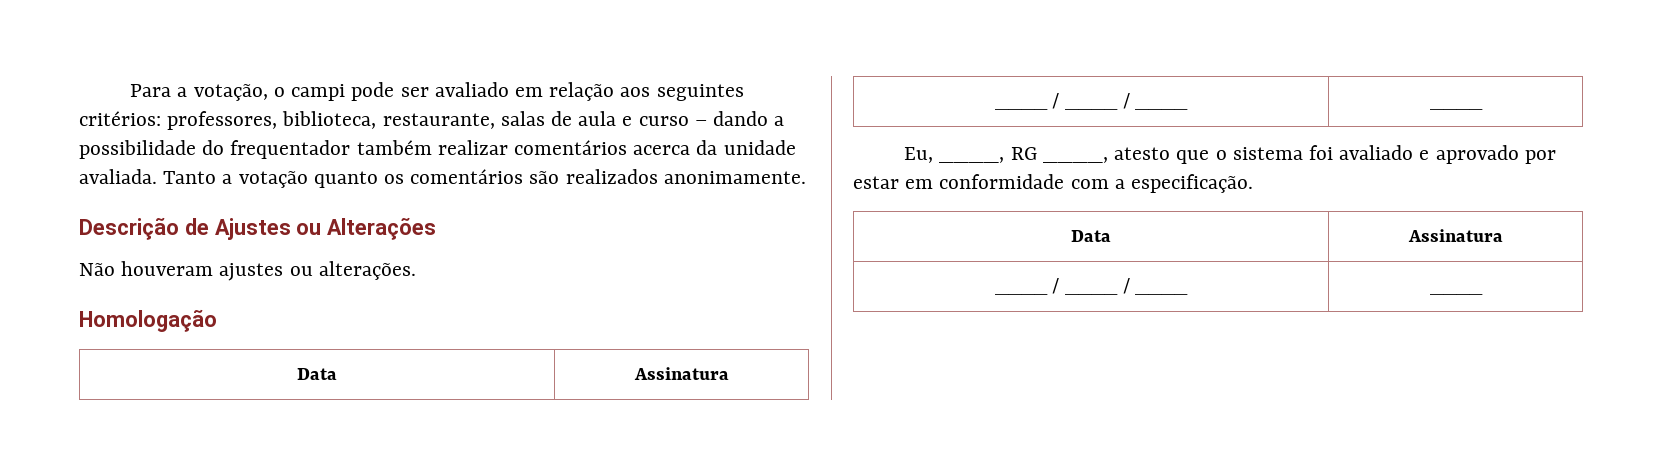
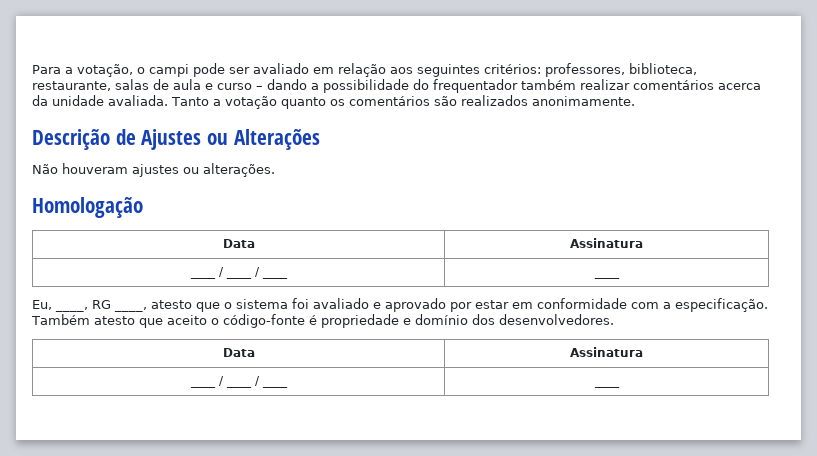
+ Também atesto que aceito o código-fonte é propriedade e domínio dos desenvolvedores.

